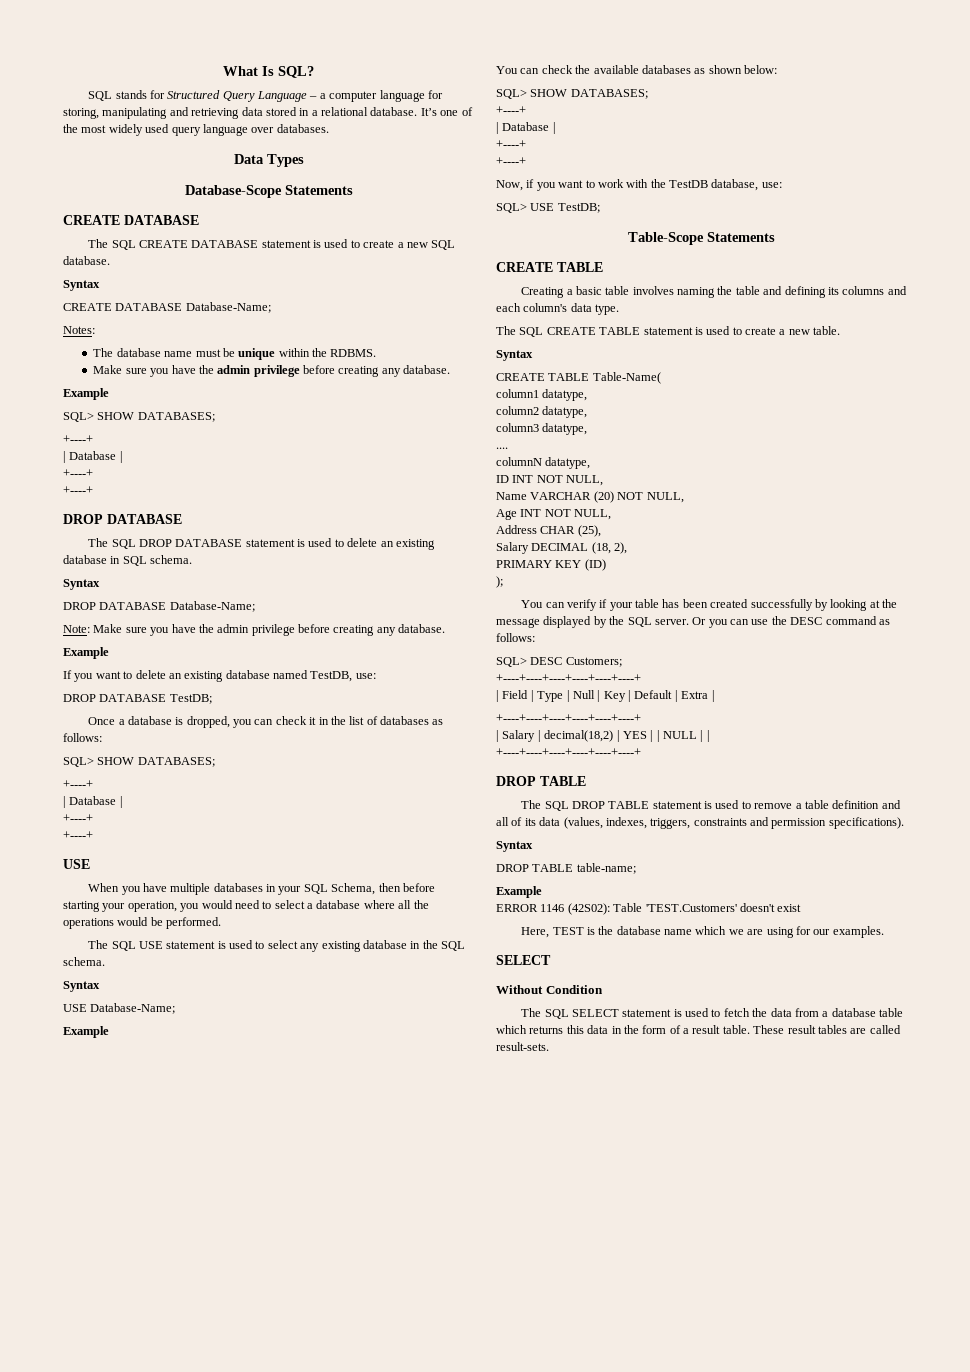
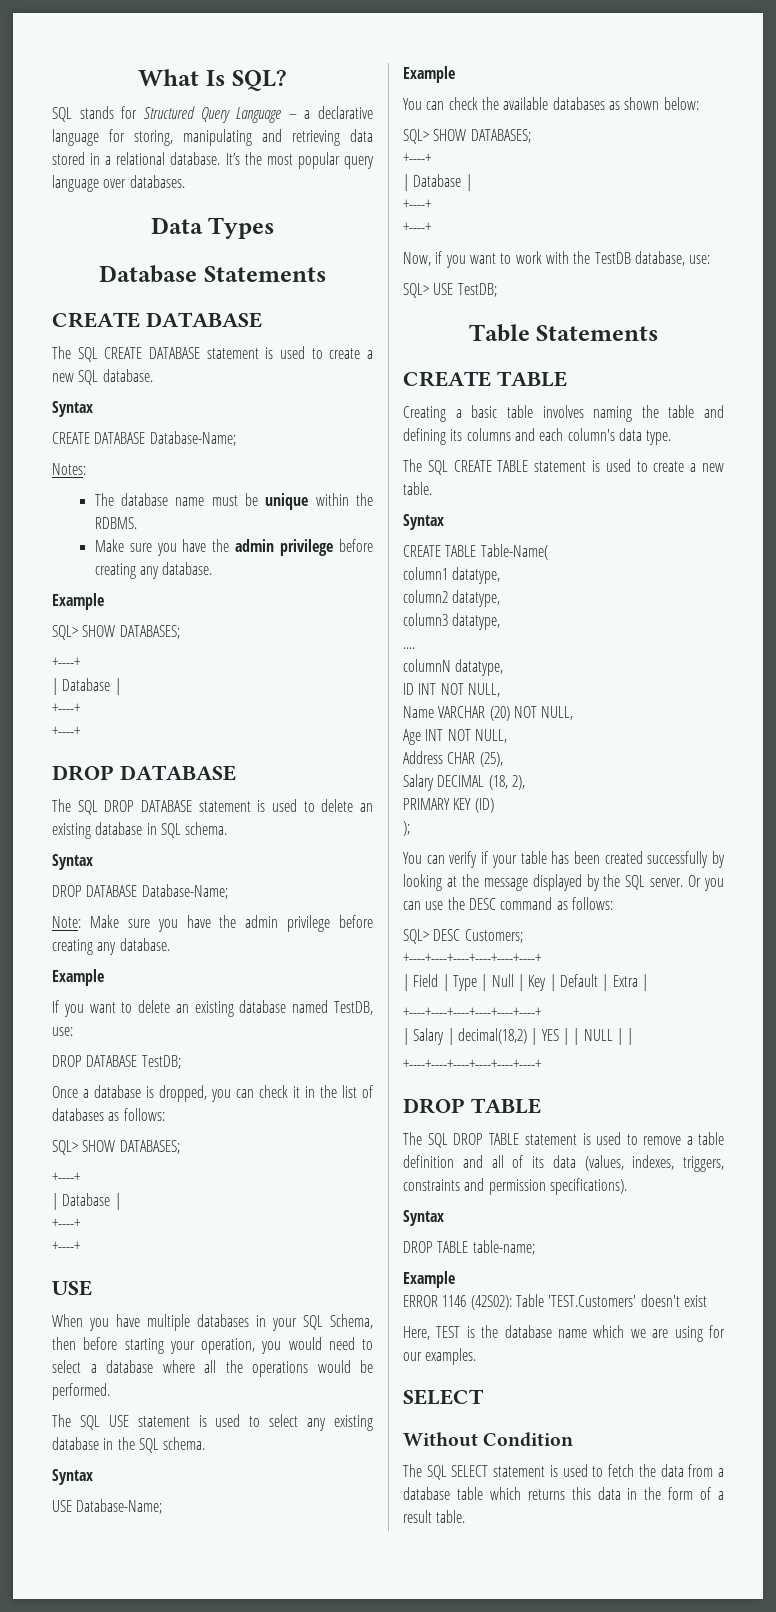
- SQL stands for Structured Query Language – a computer language for storing, manipulating and retrieving data stored in a relational database.
+ SQL stands for Structured Query Language – a declarative language for storing, manipulating and retrieving data stored in a relational database.
- It’s one of the most widely used query language over databases.
+ It’s the most popular query language over databases.
- Database-Scope Statements
+ Database Statements
- Table-Scope Statements
+ Table Statements
- These result tables are called result-sets.

